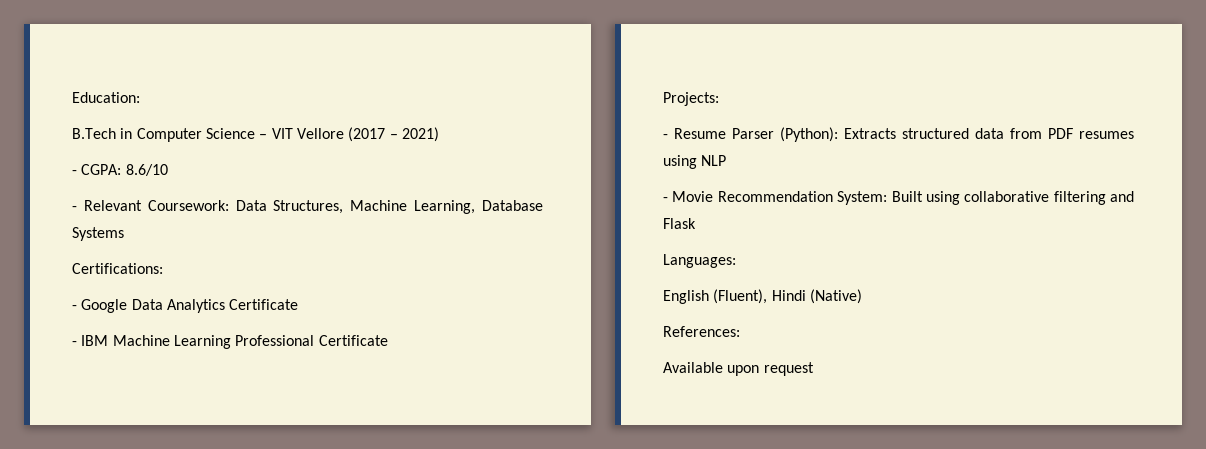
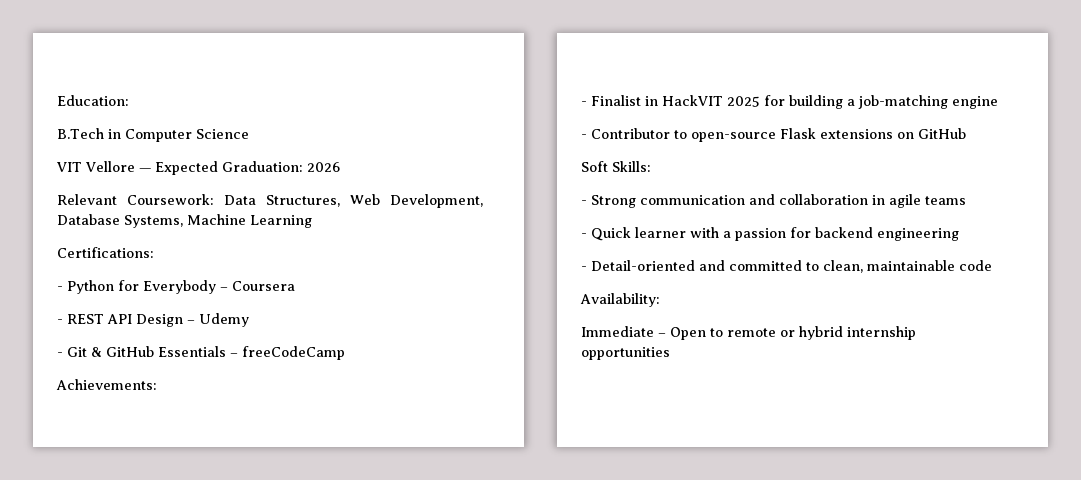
- B.Tech in Computer Science – VIT Vellore (2017 – 2021)
- - CGPA: 8.6/10
- - Relevant Coursework: Data Structures, Machine Learning, Database Systems
+ B.Tech in Computer Science
+ VIT Vellore — Expected Graduation: 2026
+ Relevant Coursework: Data Structures, Web Development, Database Systems, Machine Learning
  Certifications:
- - Google Data Analytics Certificate
- - IBM Machine Learning Professional Certificate
- Projects:
- - Resume Parser (Python): Extracts structured data from PDF resumes using NLP
- - Movie Recommendation System: Built using collaborative filtering and Flask
- Languages:
- English (Fluent), Hindi (Native)
- References:
- Available upon request
+ - Python for Everybody – Coursera
+ - REST API Design – Udemy
+ - Git & GitHub Essentials – freeCodeCamp
+ Achievements:
+ - Finalist in HackVIT 2025 for building a job-matching engine
+ - Contributor to open-source Flask extensions on GitHub
+ Soft Skills:
+ - Strong communication and collaboration in agile teams
+ - Quick learner with a passion for backend engineering
+ - Detail-oriented and committed to clean, maintainable code
+ Availability:
+ Immediate – Open to remote or hybrid internship opportunities

